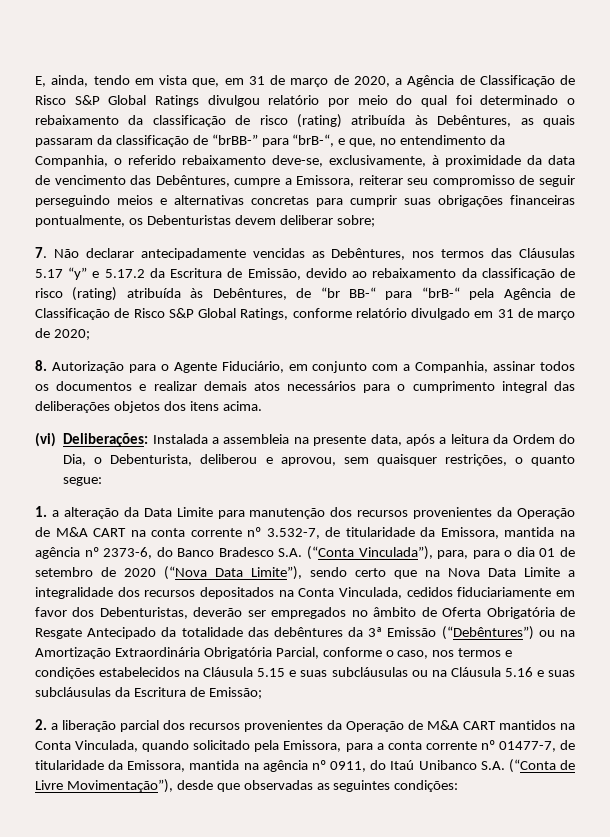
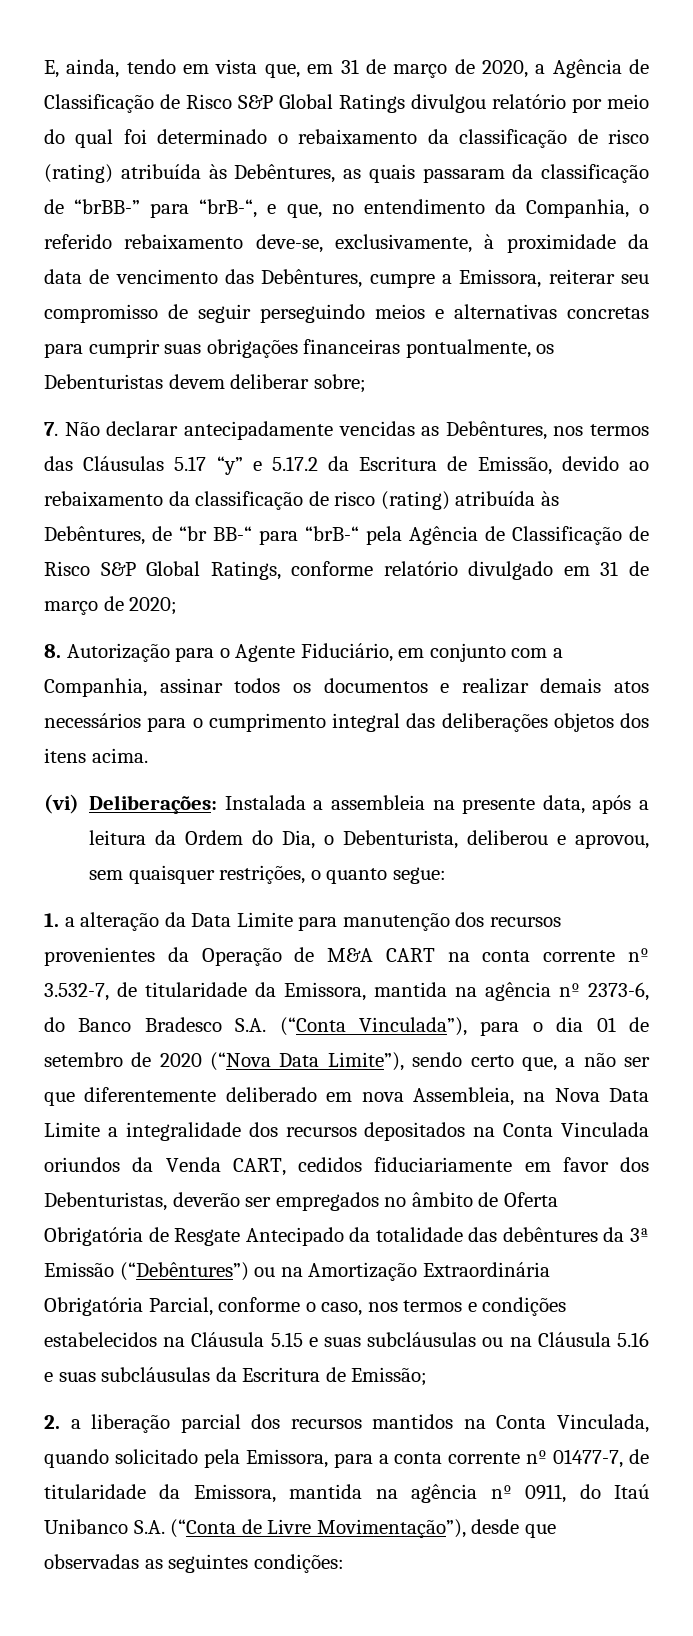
- 1. a alteração da Data Limite para manutenção dos recursos provenientes da Operação de M&A CART na conta corrente nº 3.532-7, de titularidade da Emissora, mantida na agência nº 2373-6, do Banco Bradesco S.A. (“Conta Vinculada”), para, para o dia 01 de setembro de 2020 (“Nova Data Limite”), sendo certo que na Nova Data Limite a integralidade dos recursos depositados na Conta Vinculada, cedidos fiduciariamente em favor dos Debenturistas, deverão ser empregados no âmbito de Oferta Obrigatória de Resgate Antecipado da totalidade das debêntures da 3ª Emissão (“Debêntures”) ou na Amortização Extraordinária Obrigatória Parcial, conforme o caso, nos termos e condições estabelecidos na Cláusula 5.15 e suas subcláusulas ou na Cláusula 5.16 e suas subcláusulas da Escritura de Emissão;
+ 1. a alteração da Data Limite para manutenção dos recursos provenientes da Operação de M&A CART na conta corrente nº 3.532-7, de titularidade da Emissora, mantida na agência nº 2373-6, do Banco Bradesco S.A. (“Conta Vinculada”), para o dia 01 de setembro de 2020 (“Nova Data Limite”), sendo certo que, a não ser que diferentemente deliberado em nova Assembleia, na Nova Data Limite a integralidade dos recursos depositados na Conta Vinculada oriundos da Venda CART, cedidos fiduciariamente em favor dos Debenturistas, deverão ser empregados no âmbito de Oferta Obrigatória de Resgate Antecipado da totalidade das debêntures da 3ª Emissão (“Debêntures”) ou na Amortização Extraordinária Obrigatória Parcial, conforme o caso, nos termos e condições estabelecidos na Cláusula 5.15 e suas subcláusulas ou na Cláusula 5.16 e suas subcláusulas da Escritura de Emissão;
- 2. a liberação parcial dos recursos provenientes da Operação de M&A CART mantidos na Conta Vinculada, quando solicitado pela Emissora, para a conta corrente nº 01477-7, de titularidade da Emissora, mantida na agência nº 0911, do Itaú Unibanco S.A. (“Conta de Livre Movimentação”), desde que observadas as seguintes condições:
+ 2. a liberação parcial dos recursos mantidos na Conta Vinculada, quando solicitado pela Emissora, para a conta corrente nº 01477-7, de titularidade da Emissora, mantida na agência nº 0911, do Itaú Unibanco S.A. (“Conta de Livre Movimentação”), desde que observadas as seguintes condições:

